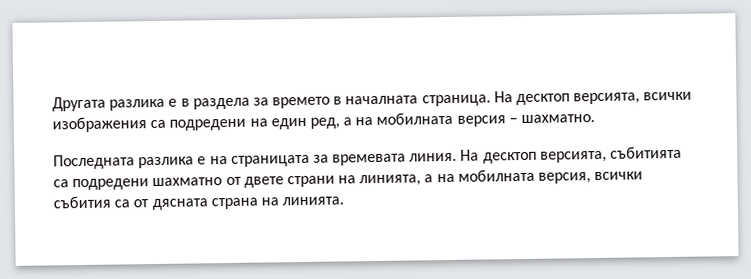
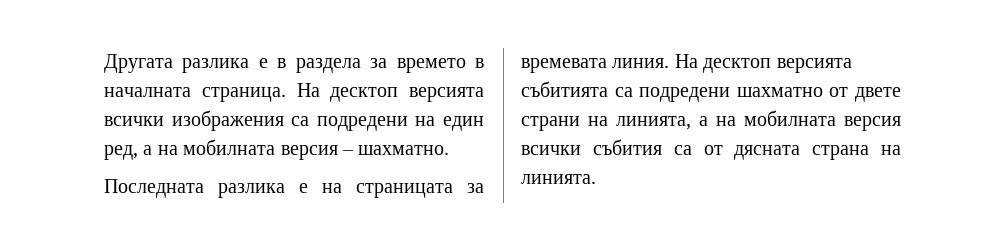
- На десктоп версията, всички изображения са подредени на един ред, а на мобилната версия – шахматно.
+ На десктоп версията всички изображения са подредени на един ред, а на мобилната версия – шахматно.
- На десктоп версията, събитията са подредени шахматно от двете страни на линията, а на мобилната версия, всички събития са от дясната страна на линията.
+ На десктоп версията събитията са подредени шахматно от двете страни на линията, а на мобилната версия всички събития са от дясната страна на линията.

